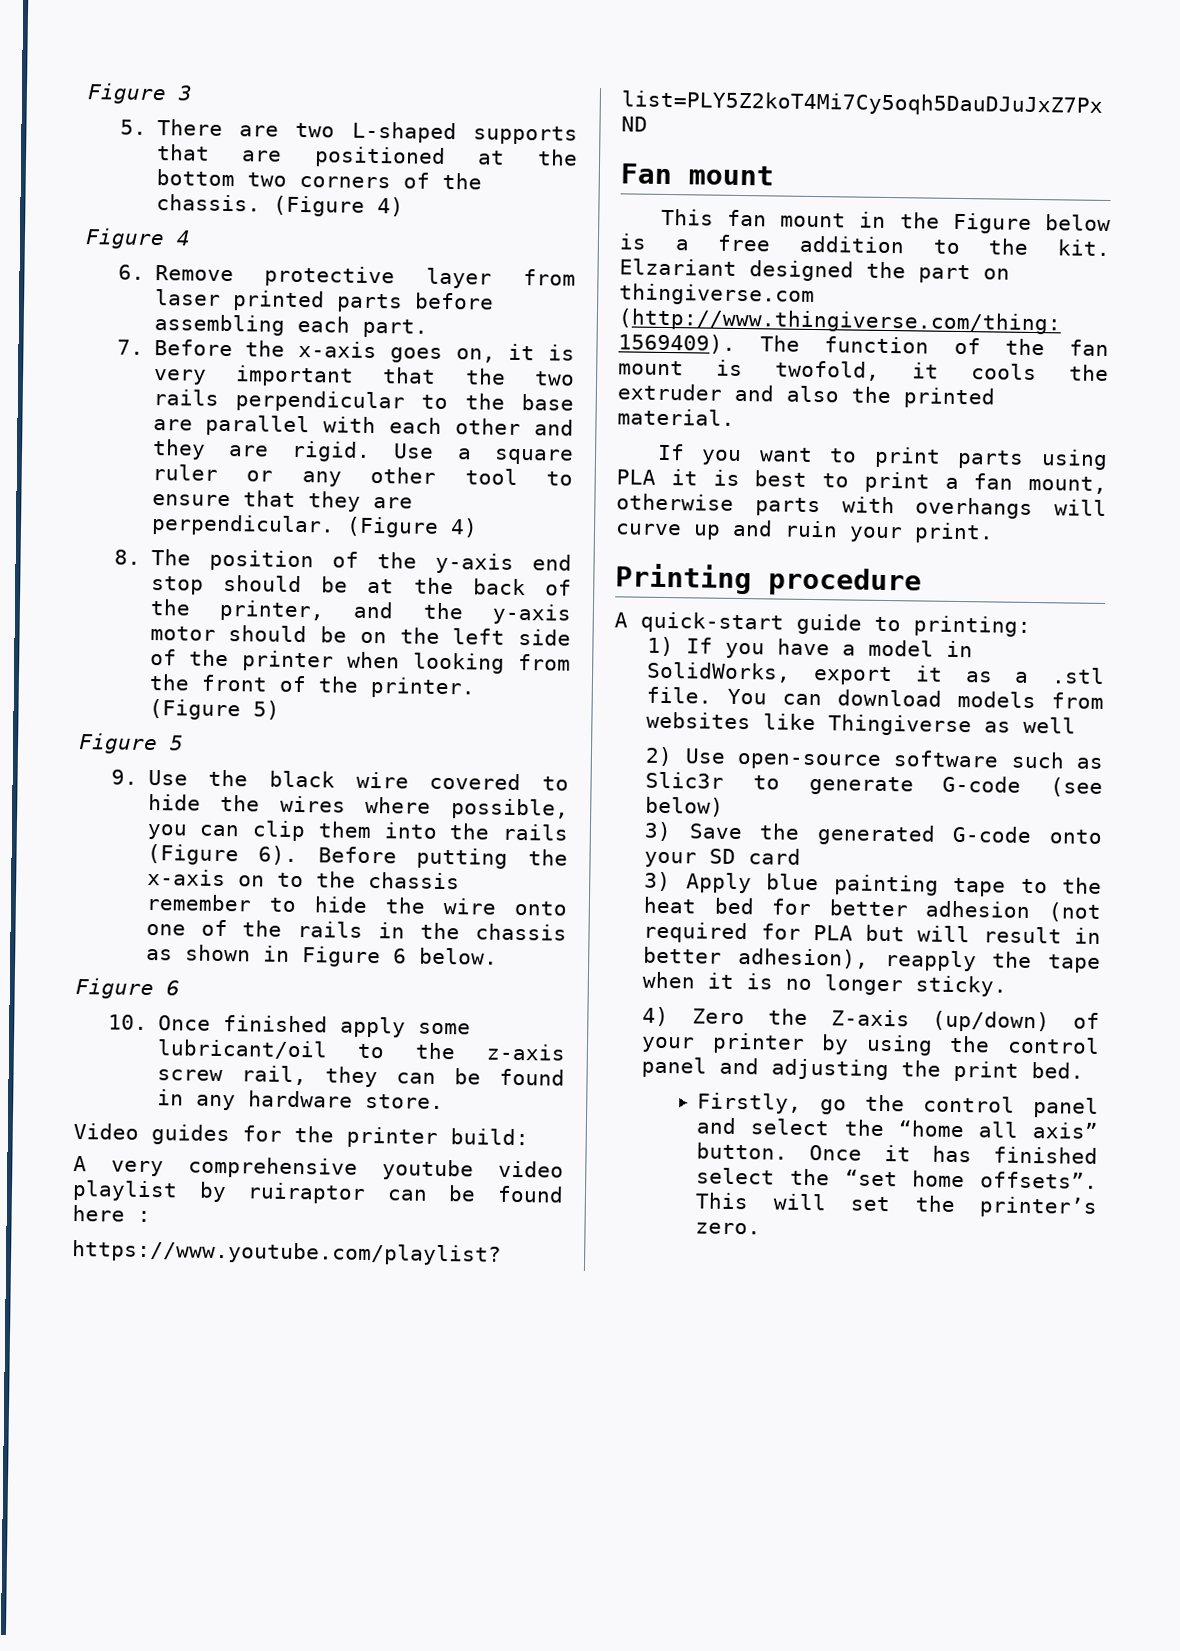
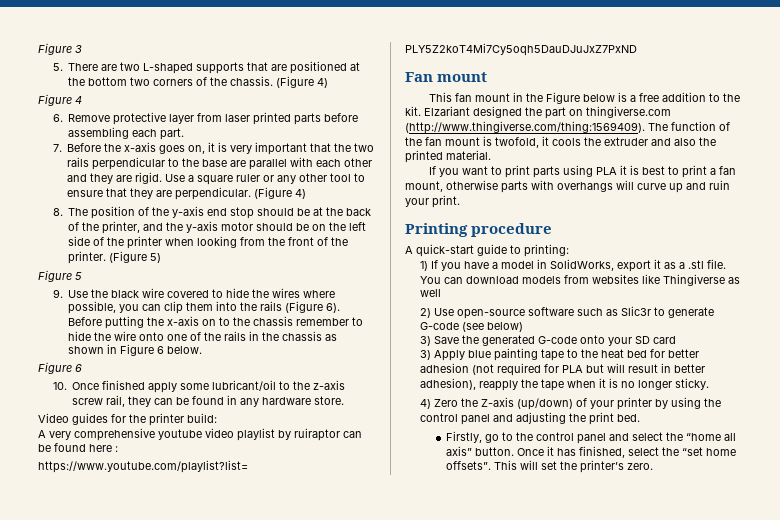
- Firstly, go the control panel and select the “home all axis” button.
+ Firstly, go to the control panel and select the “home all axis” button.
- Once it has finished select the “set home offsets”.
+ Once it has finished, select the “set home offsets”.

